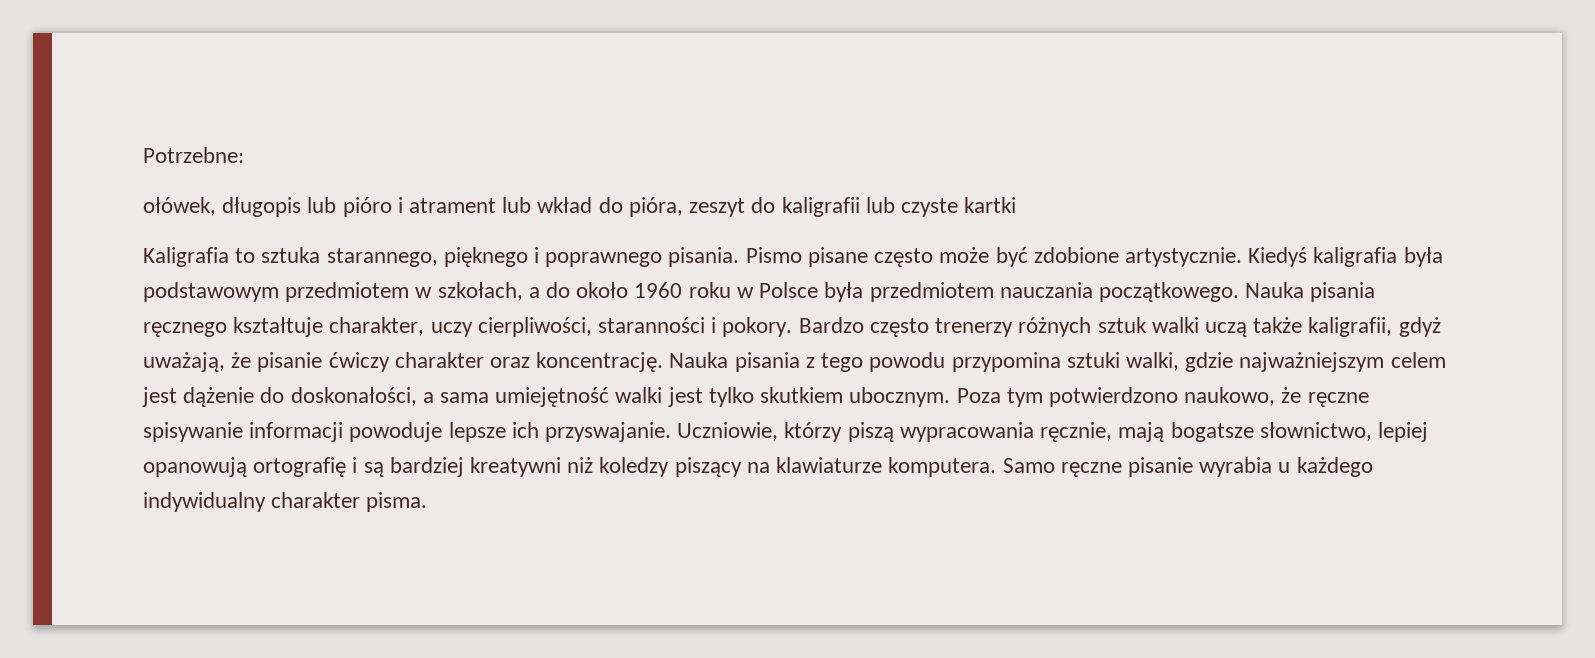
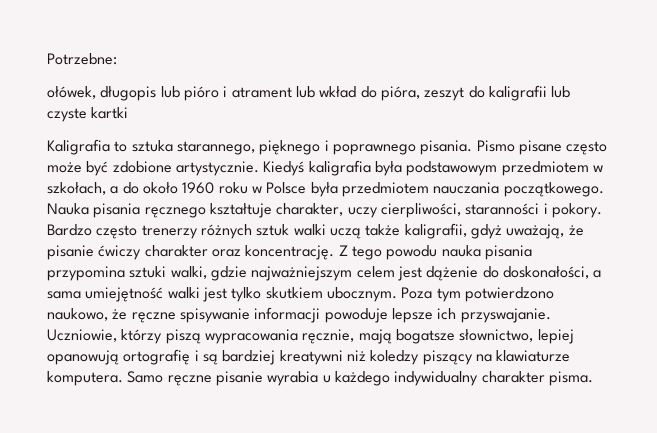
- Nauka pisania z tego powodu przypomina sztuki walki, gdzie najważniejszym celem jest dążenie do doskonałości, a sama umiejętność walki jest tylko skutkiem ubocznym.
+ Z tego powodu nauka pisania przypomina sztuki walki, gdzie najważniejszym celem jest dążenie do doskonałości, a sama umiejętność walki jest tylko skutkiem ubocznym.

